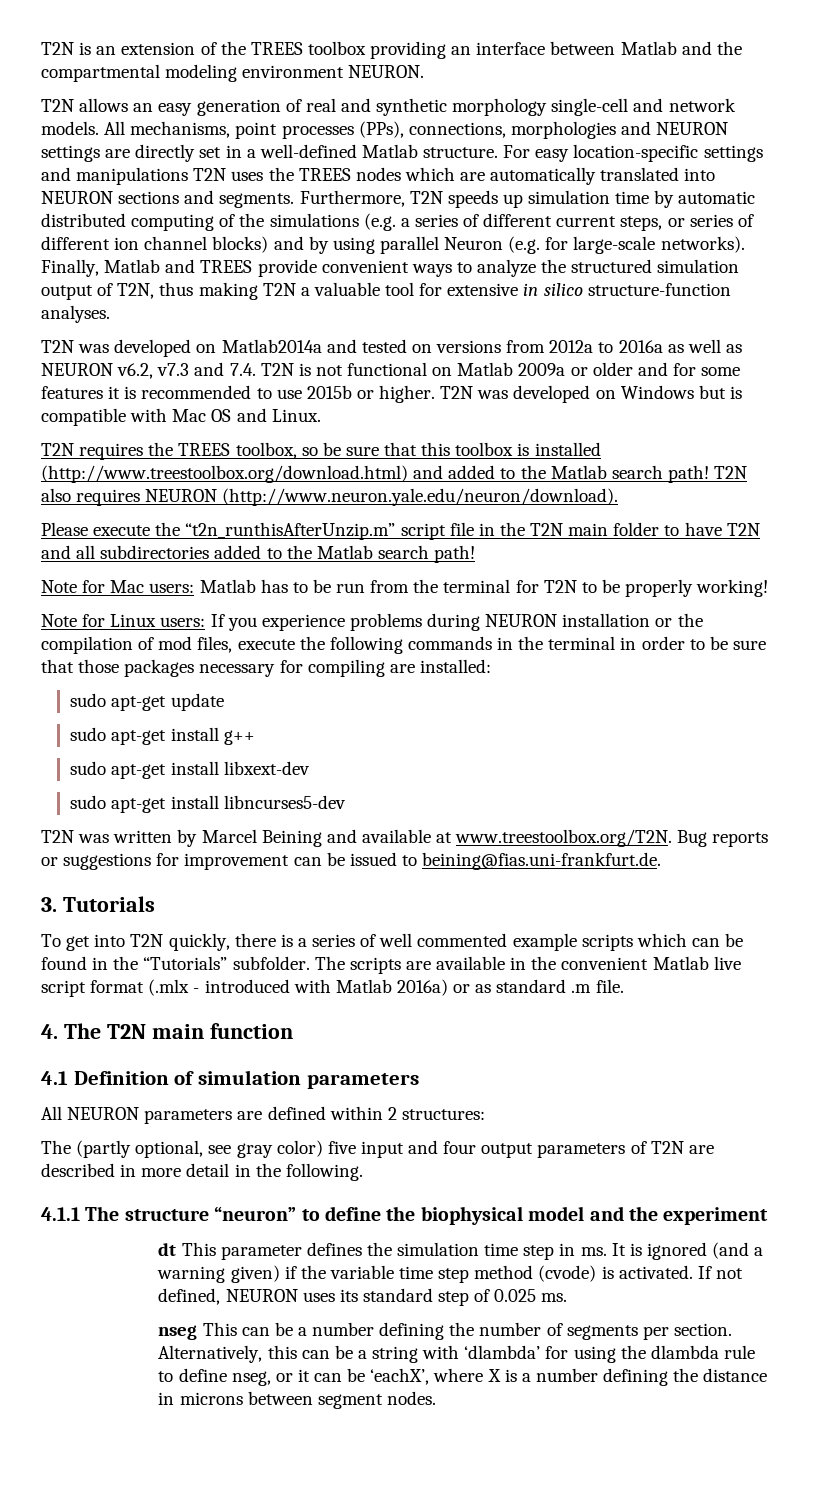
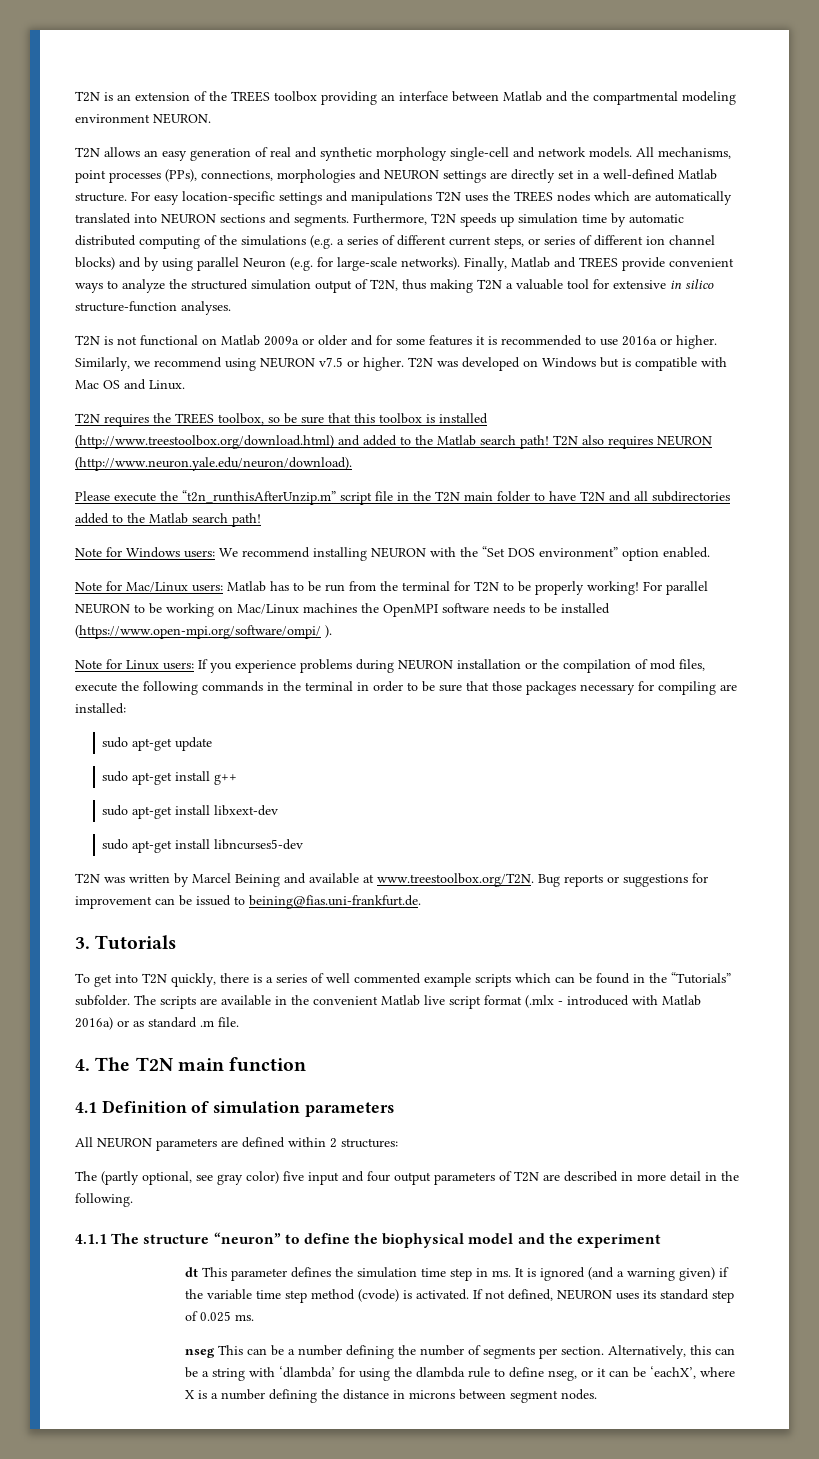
- T2N was developed on Matlab2014a and tested on versions from 2012a to 2016a as well as NEURON v6.2, v7.3 and 7.4. T2N is not functional on Matlab 2009a or older and for some features it is recommended to use 2015b or higher.
+ T2N is not functional on Matlab 2009a or older and for some features it is recommended to use 2016a or higher. Similarly, we recommend using NEURON v7.5 or higher.
- Note for Mac users: Matlab has to be run from the terminal for T2N to be properly working!
+ Note for Windows users: We recommend installing NEURON with the “Set DOS environment” option enabled.
+ Note for Mac/Linux users: Matlab has to be run from the terminal for T2N to be properly working! For parallel NEURON to be working on Mac/Linux machines the OpenMPI software needs to be installed (https://www.open-mpi.org/software/ompi/ ).

